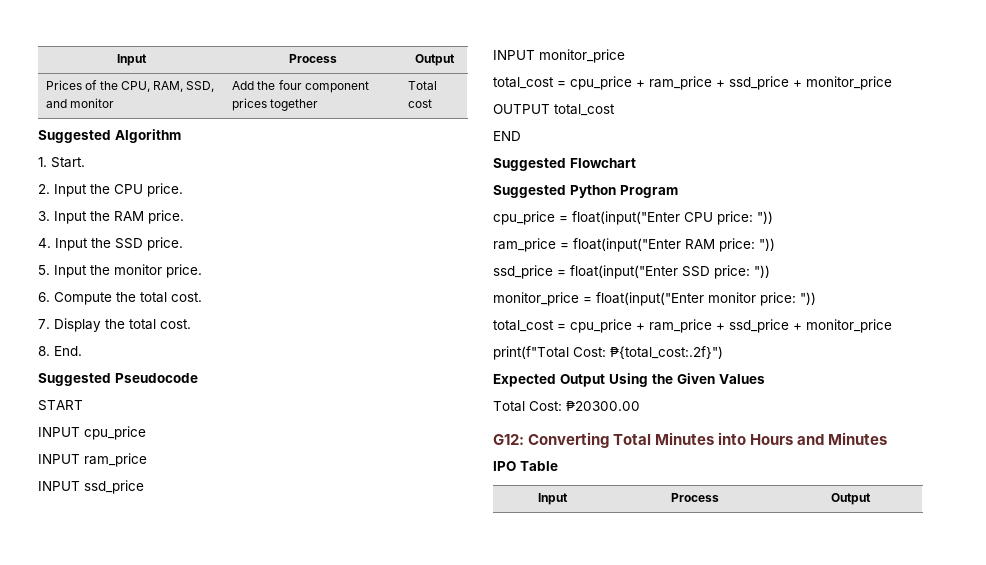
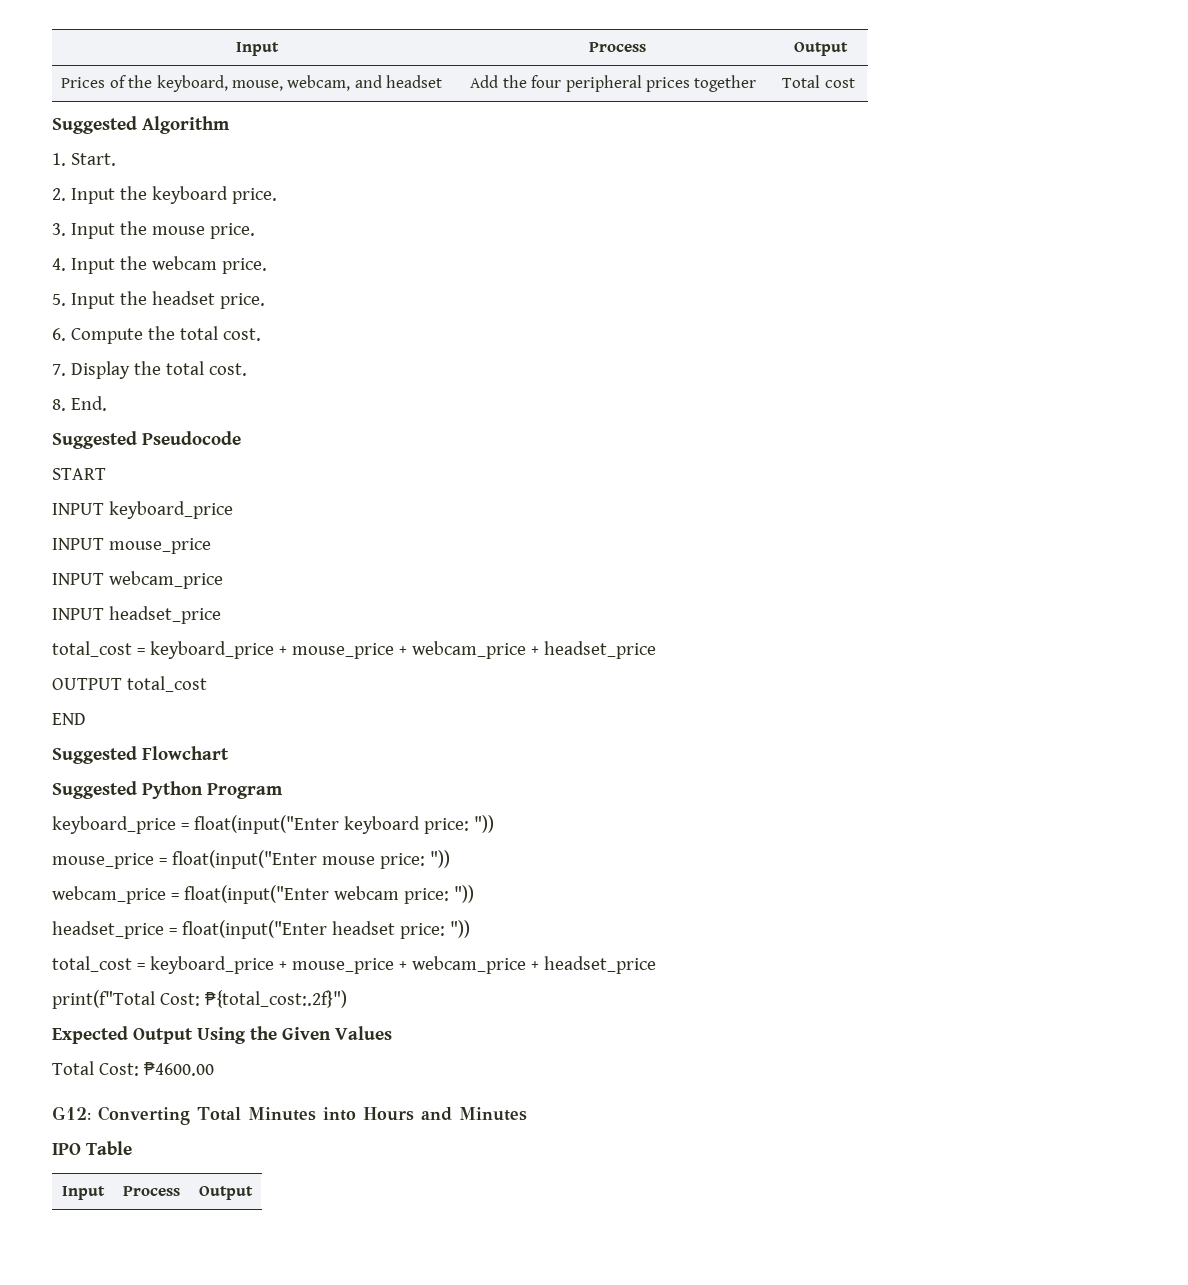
- Prices of the CPU, RAM, SSD, and monitor | Add the four component prices together | Total cost
+ Prices of the keyboard, mouse, webcam, and headset | Add the four peripheral prices together | Total cost
- 2. Input the CPU price.
+ 2. Input the keyboard price.
- 3. Input the RAM price.
+ 3. Input the mouse price.
- 4. Input the SSD price.
+ 4. Input the webcam price.
- 5. Input the monitor price.
+ 5. Input the headset price.
- INPUT cpu_price
- INPUT ram_price
- INPUT ssd_price
- INPUT monitor_price
- total_cost = cpu_price + ram_price + ssd_price + monitor_price
+ INPUT keyboard_price
+ INPUT mouse_price
+ INPUT webcam_price
+ INPUT headset_price
+ total_cost = keyboard_price + mouse_price + webcam_price + headset_price
- cpu_price = float(input("Enter CPU price: "))
- ram_price = float(input("Enter RAM price: "))
- ssd_price = float(input("Enter SSD price: "))
- monitor_price = float(input("Enter monitor price: "))
- total_cost = cpu_price + ram_price + ssd_price + monitor_price
+ keyboard_price = float(input("Enter keyboard price: "))
+ mouse_price = float(input("Enter mouse price: "))
+ webcam_price = float(input("Enter webcam price: "))
+ headset_price = float(input("Enter headset price: "))
+ total_cost = keyboard_price + mouse_price + webcam_price + headset_price
- Total Cost: ₱20300.00
+ Total Cost: ₱4600.00

